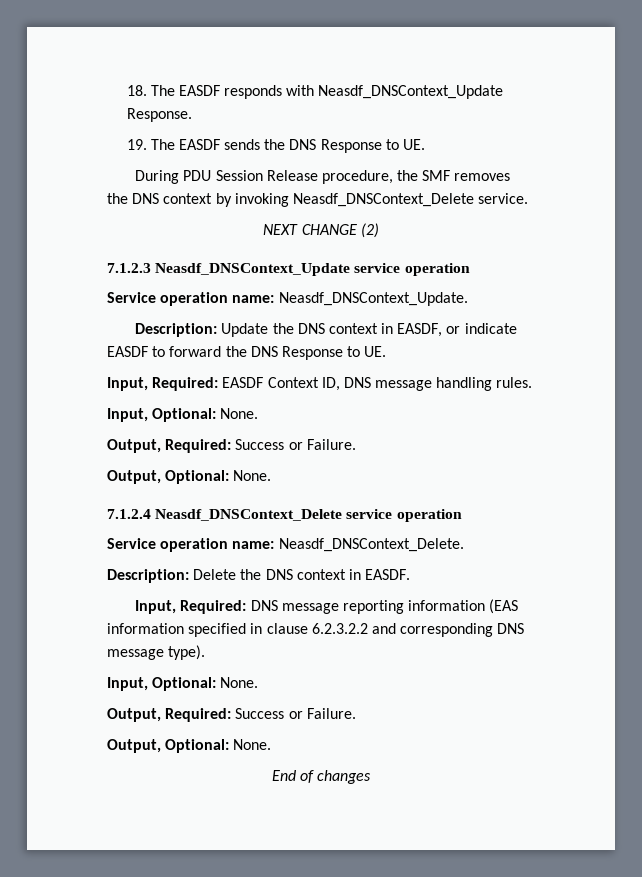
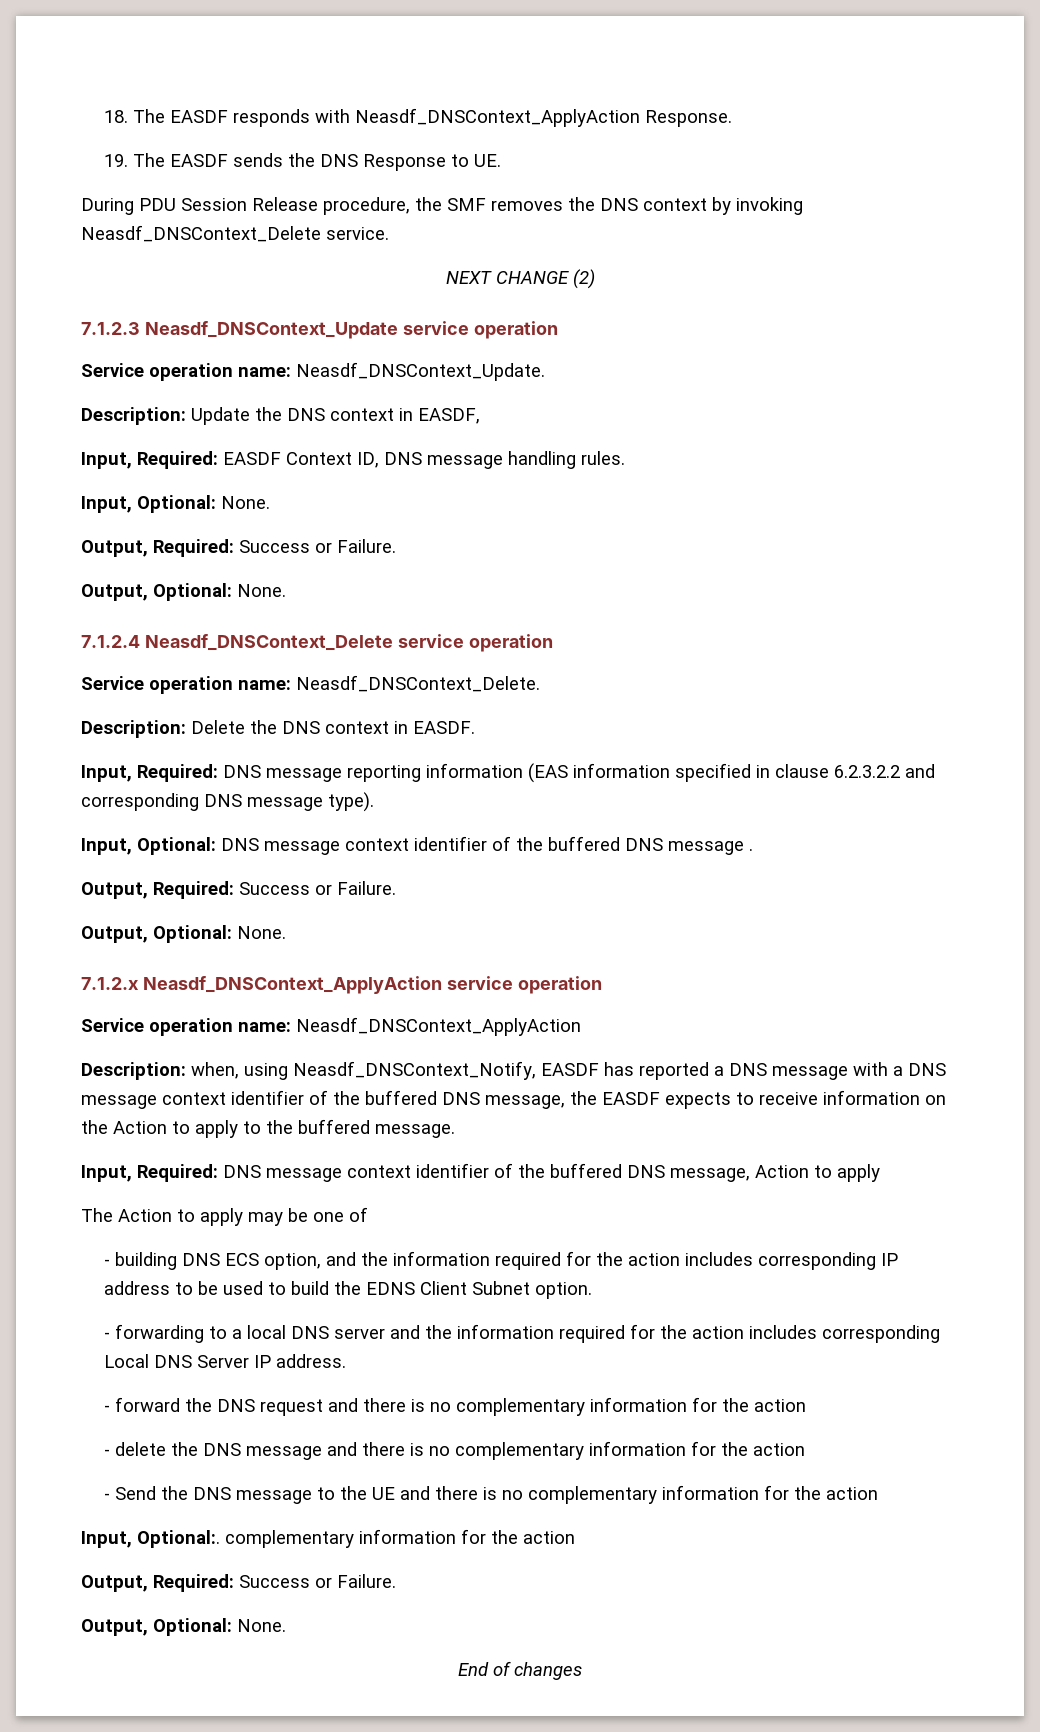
- 18. The EASDF responds with Neasdf_DNSContext_Update Response.
+ 18. The EASDF responds with Neasdf_DNSContext_ApplyAction Response.
- Description: Update the DNS context in EASDF, or indicate EASDF to forward the DNS Response to UE.
+ Description: Update the DNS context in EASDF,
  Input, Required: DNS message reporting information (EAS information specified in clause 6.2.3.2.2 and corresponding DNS message type).
- Input, Optional: None.
+ Input, Optional: DNS message context identifier of the buffered DNS message .
+ Output, Required: Success or Failure.
+ Output, Optional: None.
+ 7.1.2.x Neasdf_DNSContext_ApplyAction service operation
+ Service operation name: Neasdf_DNSContext_ApplyAction
+ Description: when, using Neasdf_DNSContext_Notify, EASDF has reported a DNS message with a DNS message context identifier of the buffered DNS message, the EASDF expects to receive information on the Action to apply to the buffered message.
+ Input, Required: DNS message context identifier of the buffered DNS message, Action to apply
+ The Action to apply may be one of
+ - building DNS ECS option, and the information required for the action includes corresponding IP address to be used to build the EDNS Client Subnet option.
+ - forwarding to a local DNS server and the information required for the action includes corresponding Local DNS Server IP address.
+ - forward the DNS request and there is no complementary information for the action
+ - delete the DNS message and there is no complementary information for the action
+ - Send the DNS message to the UE and there is no complementary information for the action
+ Input, Optional:. complementary information for the action

